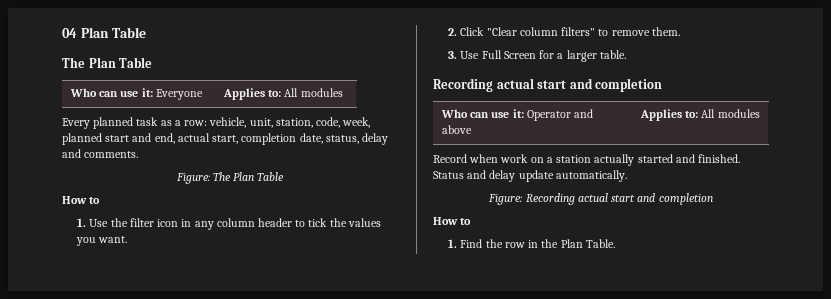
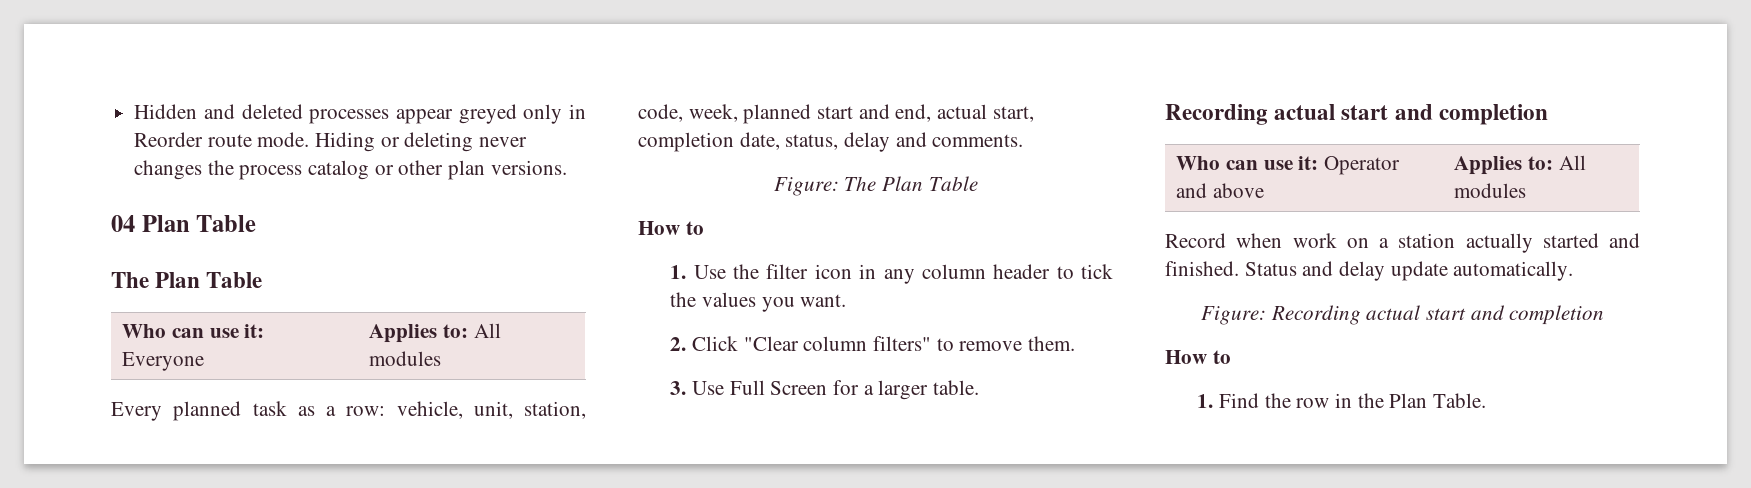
+ Hidden and deleted processes appear greyed only in Reorder route mode. Hiding or deleting never changes the process catalog or other plan versions.

